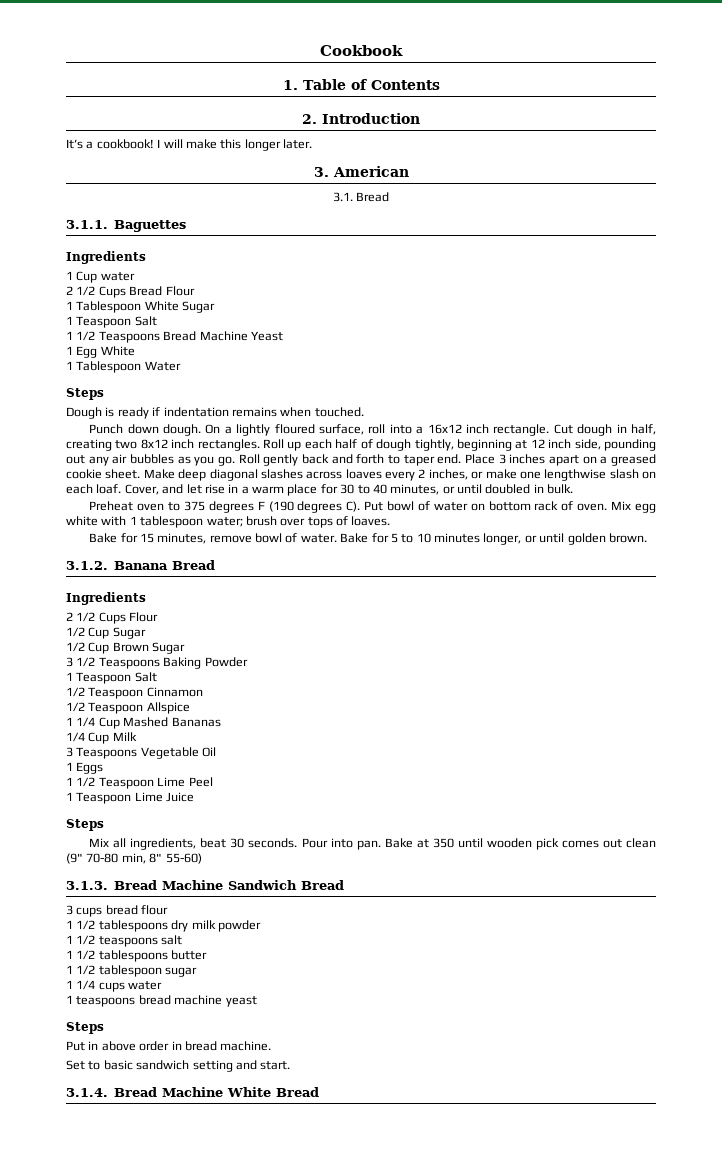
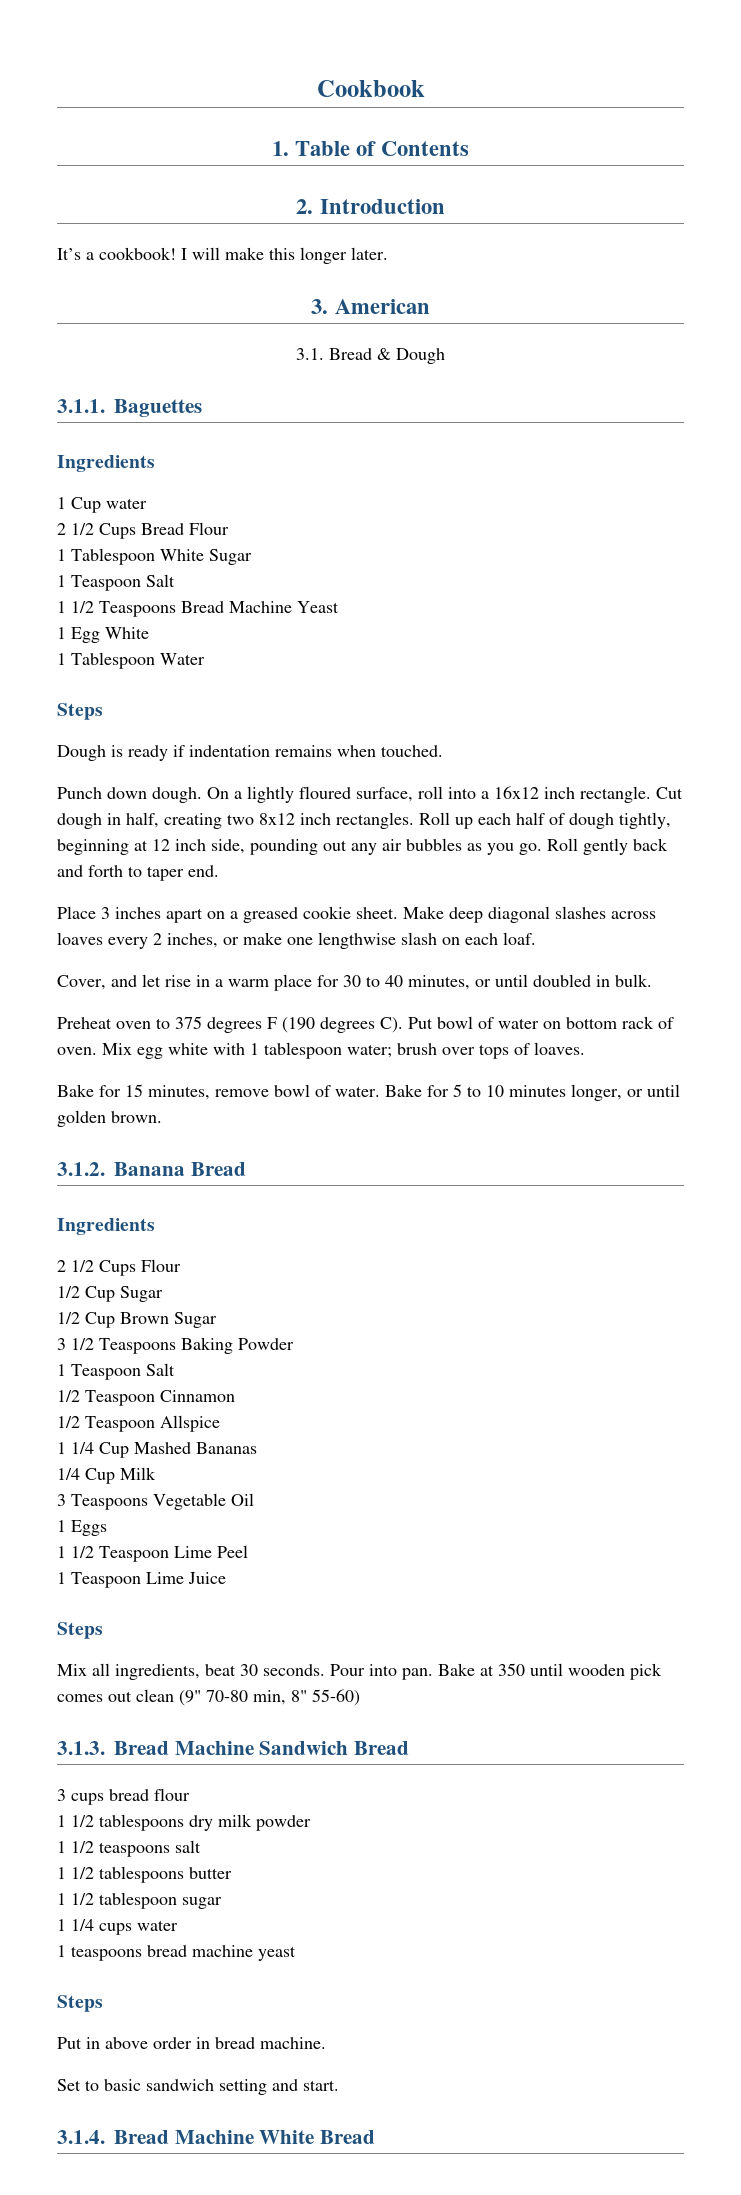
- 3.1. Bread
+ 3.1. Bread & Dough
- Roll gently back and forth to taper end. Place 3 inches apart on a greased cookie sheet.
+ Roll gently back and forth to taper end.
+ Place 3 inches apart on a greased cookie sheet.
- Make deep diagonal slashes across loaves every 2 inches, or make one lengthwise slash on each loaf. Cover, and let rise in a warm place for 30 to 40 minutes, or until doubled in bulk.
+ Make deep diagonal slashes across loaves every 2 inches, or make one lengthwise slash on each loaf.
+ Cover, and let rise in a warm place for 30 to 40 minutes, or until doubled in bulk.

